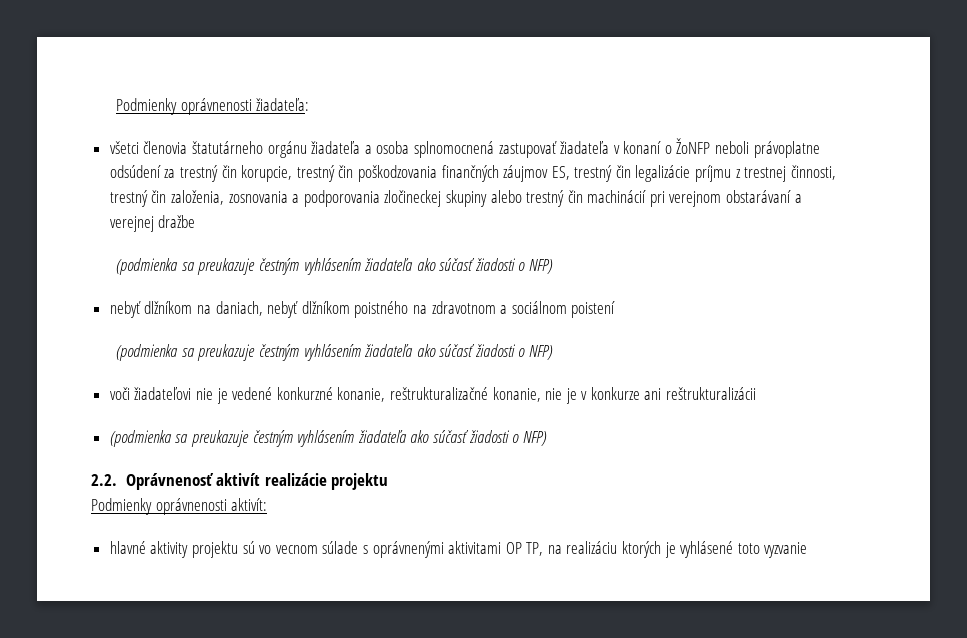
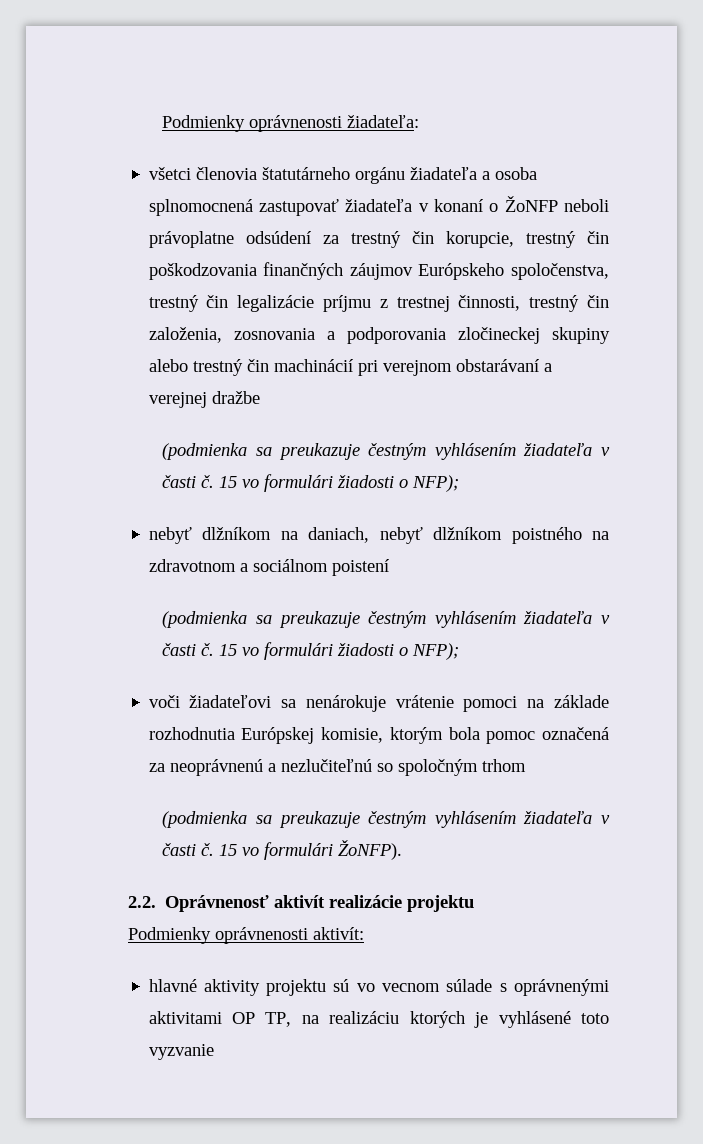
- všetci členovia štatutárneho orgánu žiadateľa a osoba splnomocnená zastupovať žiadateľa v konaní o ŽoNFP neboli právoplatne odsúdení za trestný čin korupcie, trestný čin poškodzovania finančných záujmov ES, trestný čin legalizácie príjmu z trestnej činnosti, trestný čin založenia, zosnovania a podporovania zločineckej skupiny alebo trestný čin machinácií pri verejnom obstarávaní a verejnej dražbe
- (podmienka sa preukazuje čestným vyhlásením žiadateľa ako súčasť žiadosti o NFP)
+ všetci členovia štatutárneho orgánu žiadateľa a osoba splnomocnená zastupovať žiadateľa v konaní o ŽoNFP neboli právoplatne odsúdení za trestný čin korupcie, trestný čin poškodzovania finančných záujmov Európskeho spoločenstva, trestný čin legalizácie príjmu z trestnej činnosti, trestný čin založenia, zosnovania a podporovania zločineckej skupiny alebo trestný čin machinácií pri verejnom obstarávaní a verejnej dražbe
+ (podmienka sa preukazuje čestným vyhlásením žiadateľa v časti č. 15 vo formulári žiadosti o NFP);
  nebyť dlžníkom na daniach, nebyť dlžníkom poistného na zdravotnom a sociálnom poistení
- (podmienka sa preukazuje čestným vyhlásením žiadateľa ako súčasť žiadosti o NFP)
+ (podmienka sa preukazuje čestným vyhlásením žiadateľa v časti č. 15 vo formulári žiadosti o NFP);
- voči žiadateľovi nie je vedené konkurzné konanie, reštrukturalizačné konanie, nie je v konkurze ani reštrukturalizácii
- (podmienka sa preukazuje čestným vyhlásením žiadateľa ako súčasť žiadosti o NFP)
+ voči žiadateľovi sa nenárokuje vrátenie pomoci na základe rozhodnutia Európskej komisie, ktorým bola pomoc označená za neoprávnenú a nezlučiteľnú so spoločným trhom
+ (podmienka sa preukazuje čestným vyhlásením žiadateľa v časti č. 15 vo formulári ŽoNFP).

